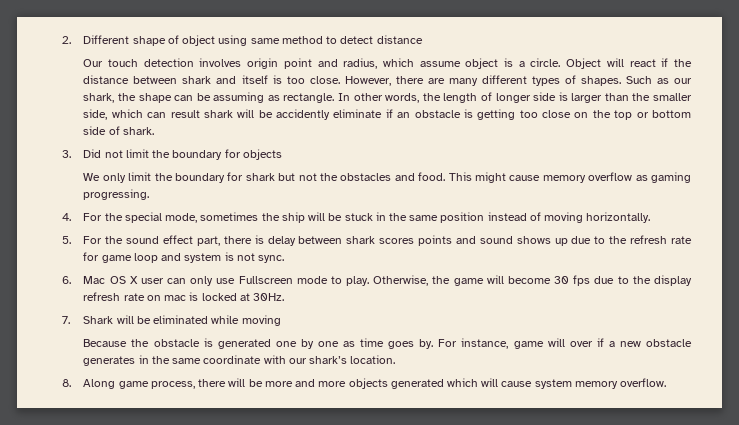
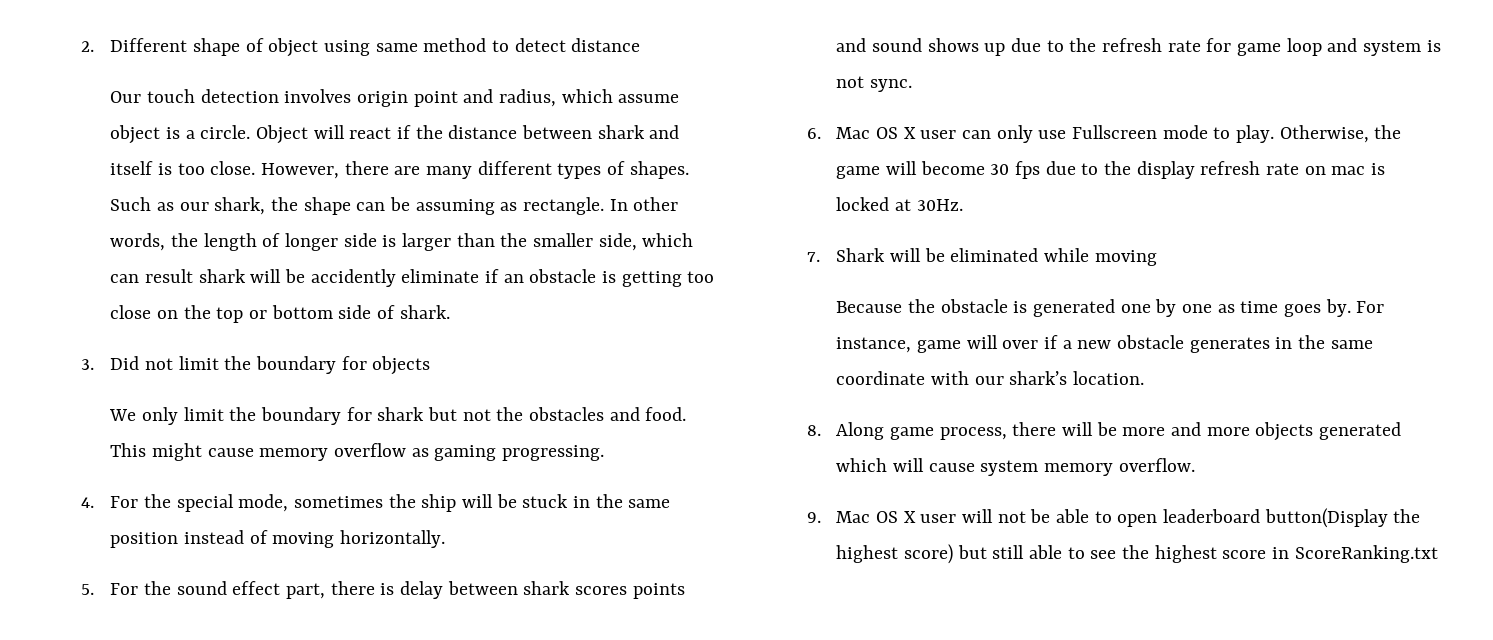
+ 9. Mac OS X user will not be able to open leaderboard button(Display the highest score) but still able to see the highest score in ScoreRanking.txt

